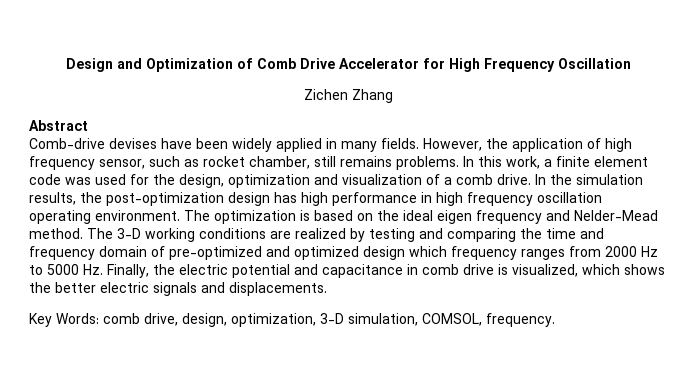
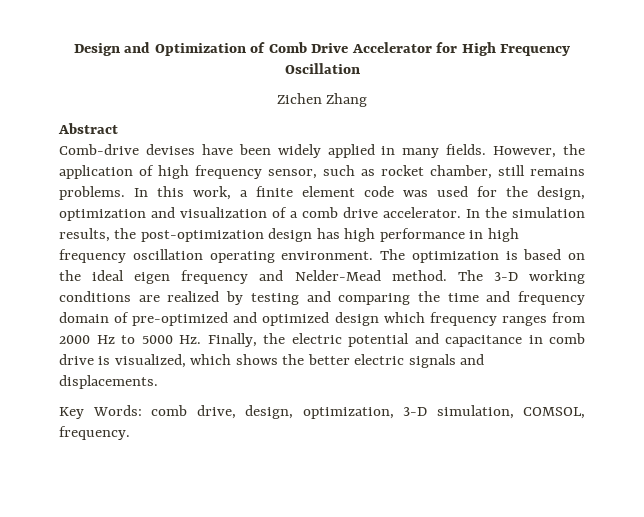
- In this work, a finite element code was used for the design, optimization and visualization of a comb drive.
+ In this work, a finite element code was used for the design, optimization and visualization of a comb drive accelerator.

